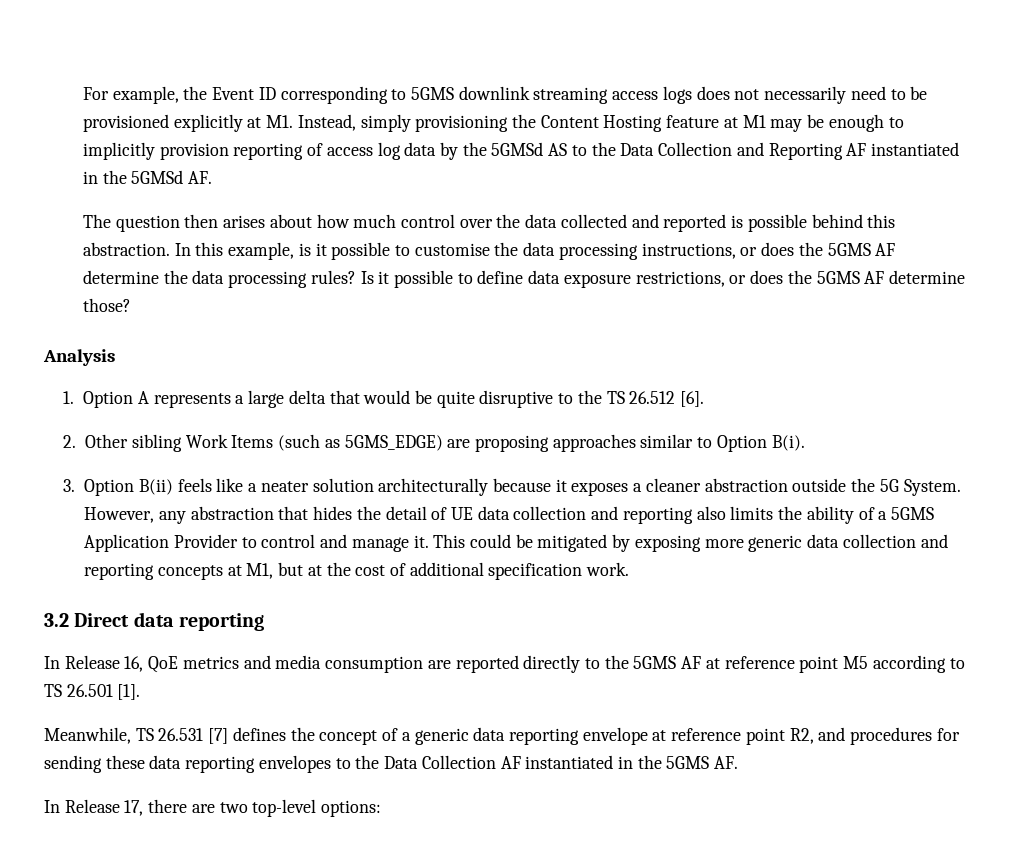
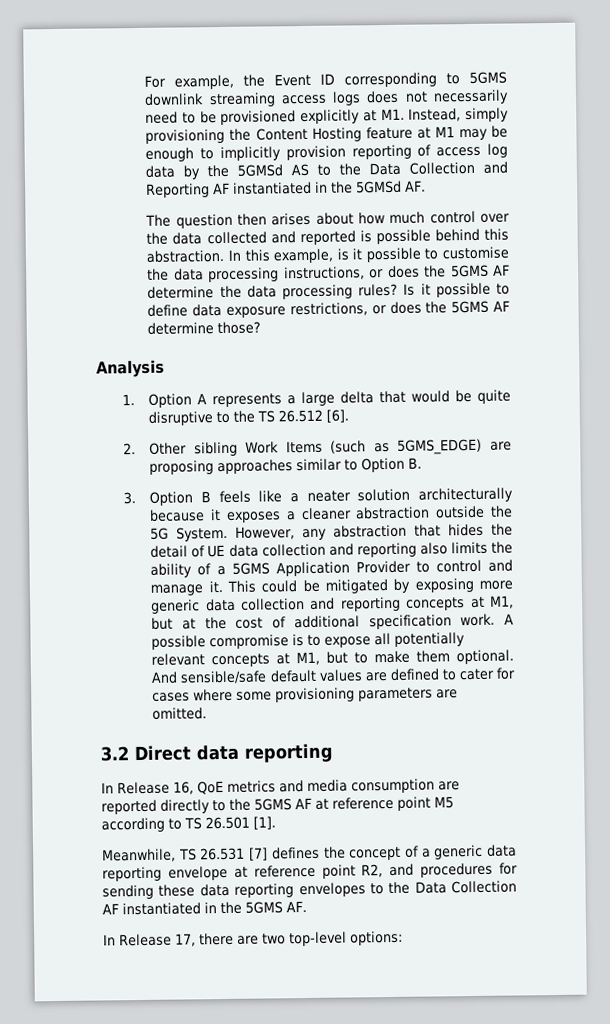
- 2. Other sibling Work Items (such as 5GMS_EDGE) are proposing approaches similar to Option B(i).
+ 2. Other sibling Work Items (such as 5GMS_EDGE) are proposing approaches similar to Option B.
- 3. Option B(ii) feels like a neater solution architecturally because it exposes a cleaner abstraction outside the 5G System.
+ 3. Option B feels like a neater solution architecturally because it exposes a cleaner abstraction outside the 5G System.
+ A possible compromise is to expose all potentially relevant concepts at M1, but to make them optional. And sensible/safe default values are defined to cater for cases where some provisioning parameters are omitted.

